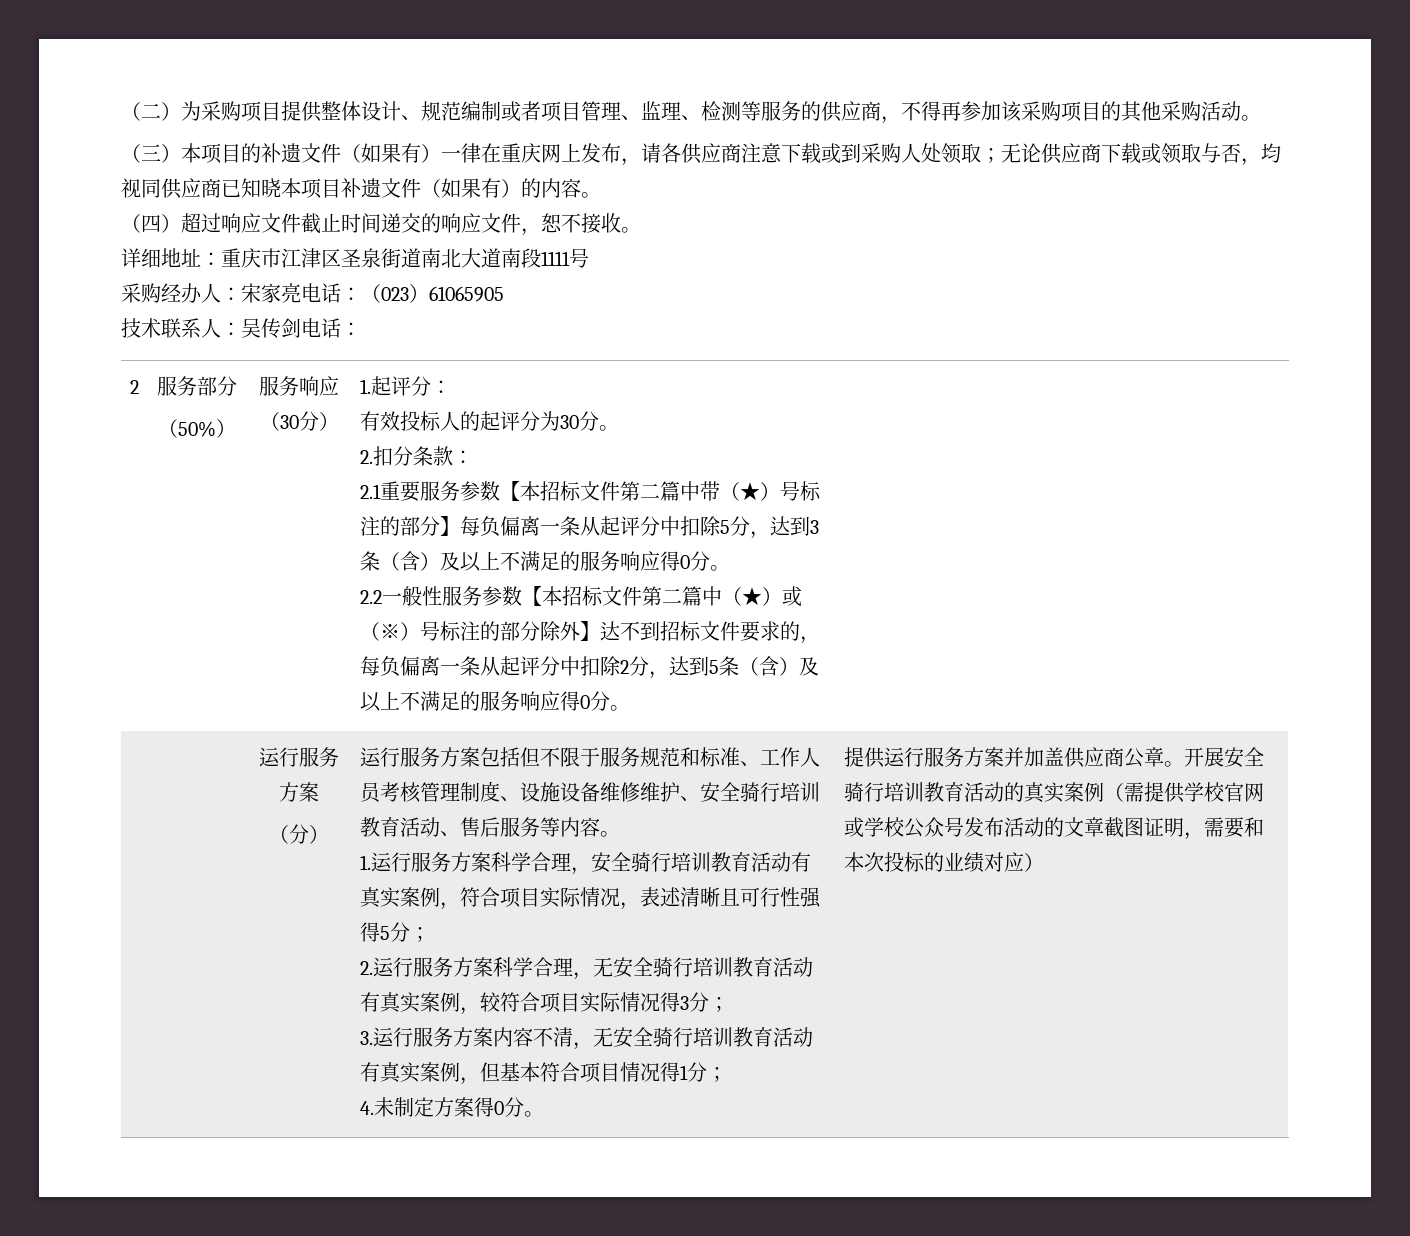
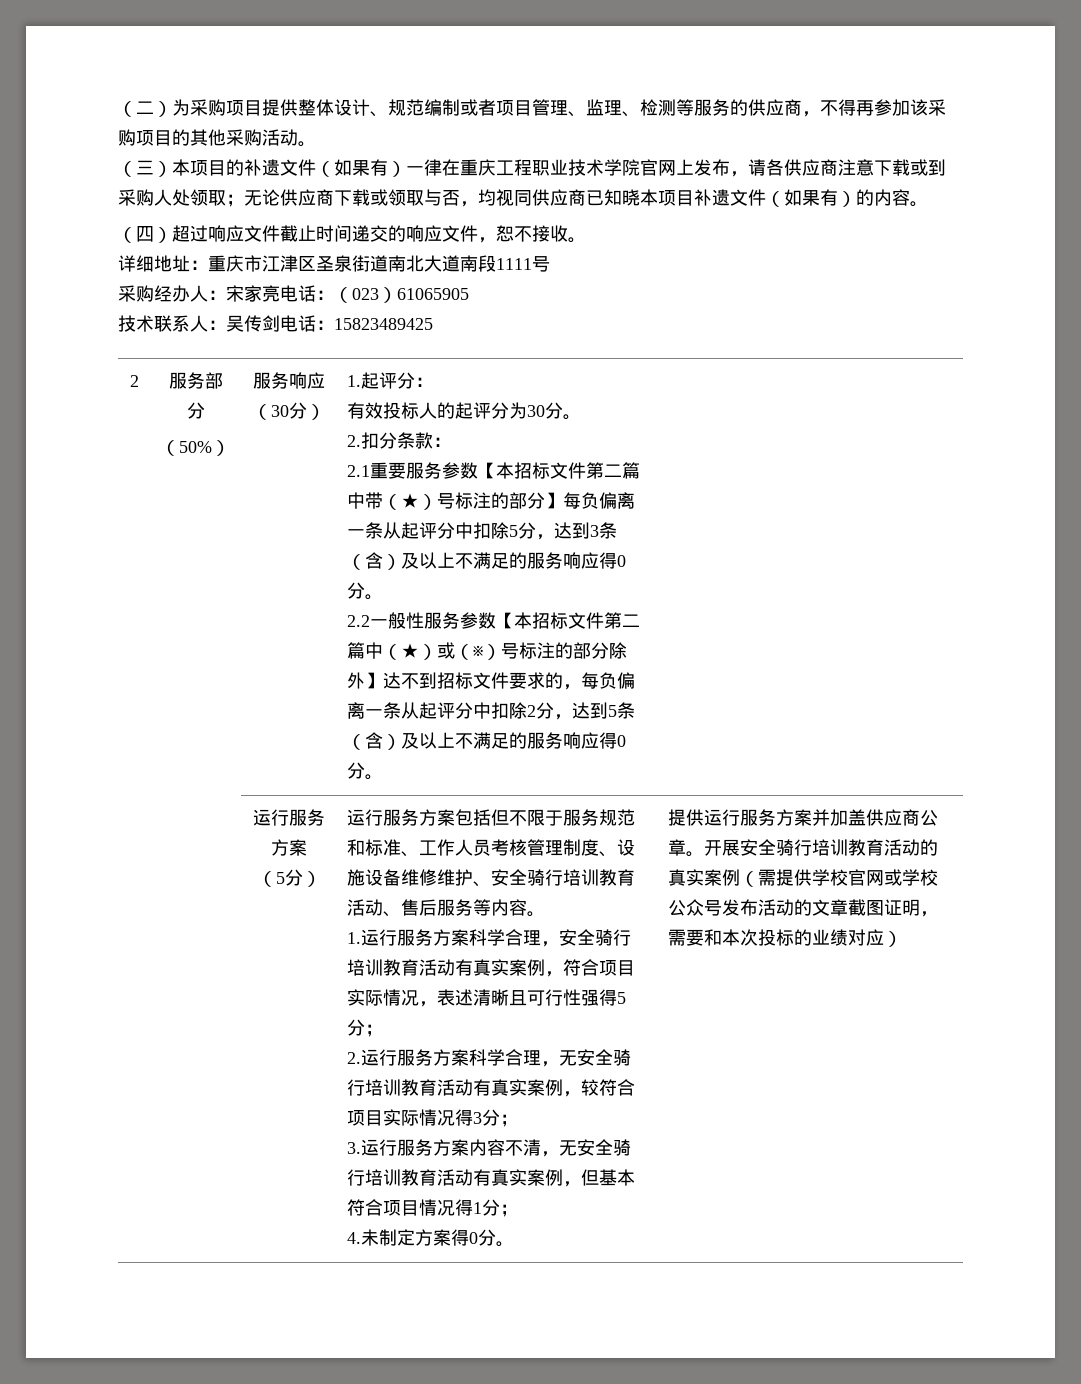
- （三）本项目的补遗文件（如果有）一律在重庆网上发布，请各供应商注意下载或到采购人处领取；无论供应商下载或领取与否，均视同供应商已知晓本项目补遗文件（如果有）的内容。
+ （三）本项目的补遗文件（如果有）一律在重庆工程职业技术学院官网上发布，请各供应商注意下载或到采购人处领取；无论供应商下载或领取与否，均视同供应商已知晓本项目补遗文件（如果有）的内容。
- 技术联系人：吴传剑电话：
+ 技术联系人：吴传剑电话：15823489425
- （分）
+ （5分）

